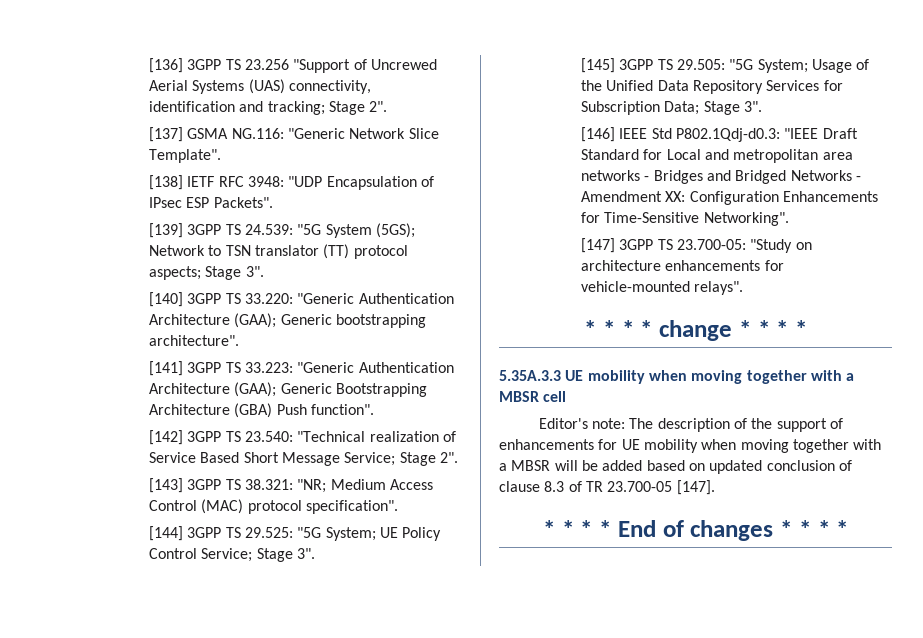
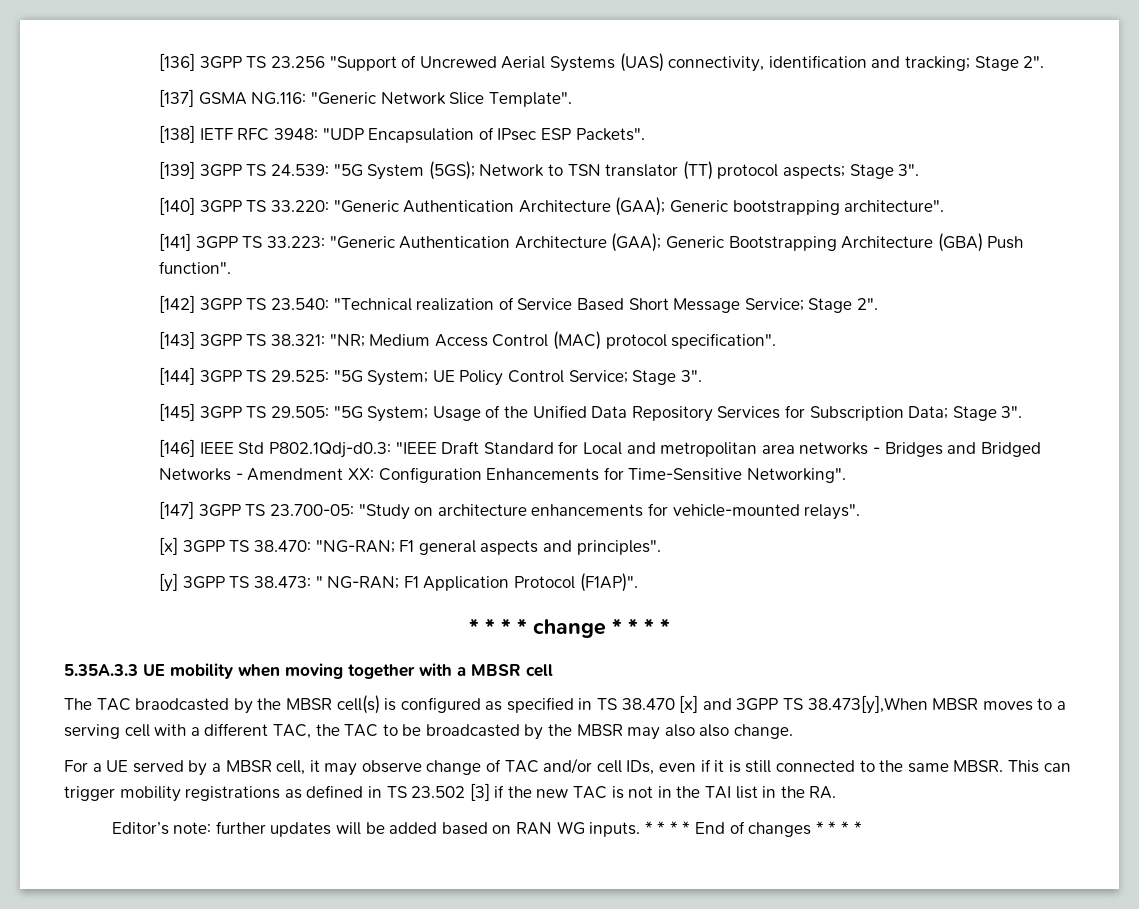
+ [x] 3GPP TS 38.470: "NG-RAN; F1 general aspects and principles".
+ [y] 3GPP TS 38.473: " NG-RAN; F1 Application Protocol (F1AP)".
- Editor's note: The description of the support of enhancements for UE mobility when moving together with a MBSR will be added based on updated conclusion of clause 8.3 of TR 23.700-05 [147].
- * * * * End of changes * * * *
+ The TAC braodcasted by the MBSR cell(s) is configured as specified in TS 38.470 [x] and 3GPP TS 38.473[y],When MBSR moves to a serving cell with a different TAC, the TAC to be broadcasted by the MBSR may also also change.
+ For a UE served by a MBSR cell, it may observe change of TAC and/or cell IDs, even if it is still connected to the same MBSR. This can trigger mobility registrations as defined in TS 23.502 [3] if the new TAC is not in the TAI list in the RA.
+ Editor’s note: further updates will be added based on RAN WG inputs. * * * * End of changes * * * *

